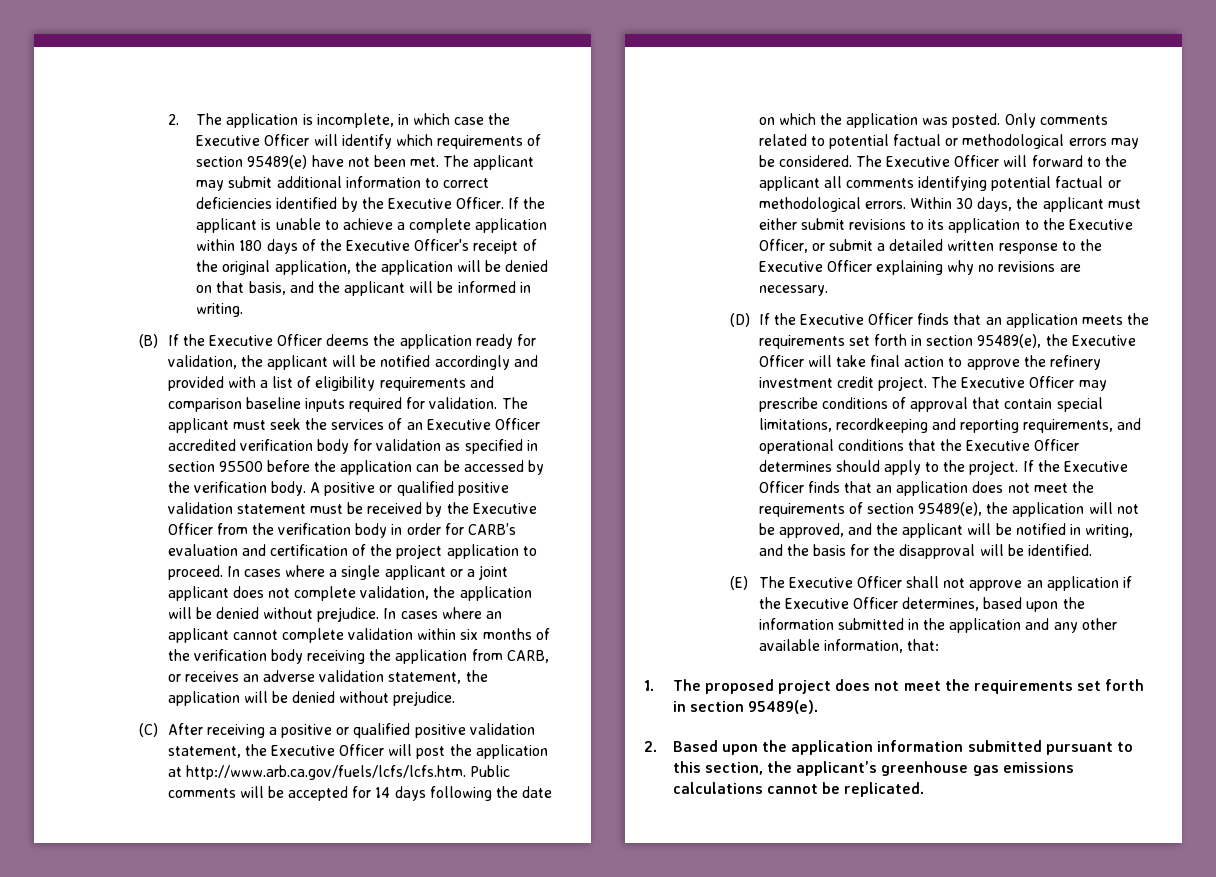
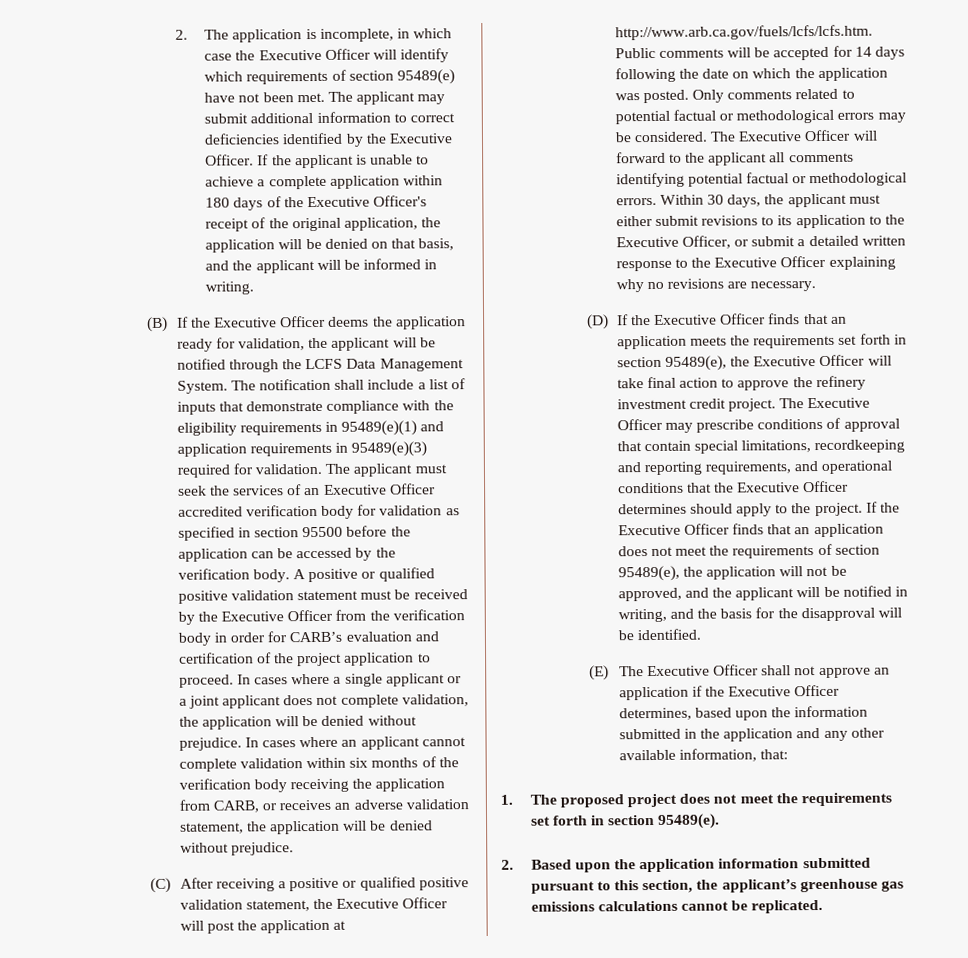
- (B) If the Executive Officer deems the application ready for validation, the applicant will be notified accordingly and provided with a list of eligibility requirements and comparison baseline inputs required for validation.
+ (B) If the Executive Officer deems the application ready for validation, the applicant will be notified through the LCFS Data Management System. The notification shall include a list of inputs that demonstrate compliance with the eligibility requirements in 95489(e)(1) and application requirements in 95489(e)(3) required for validation.

